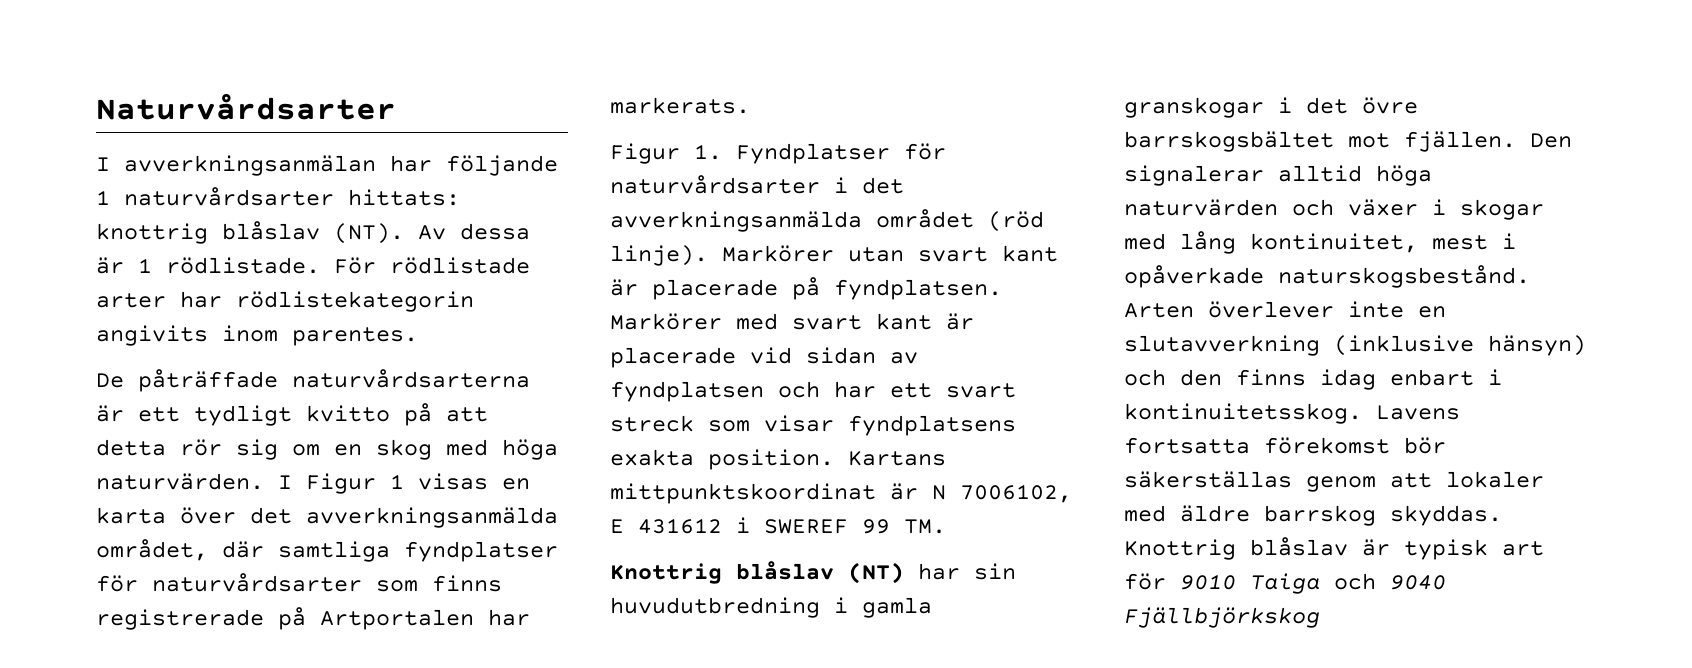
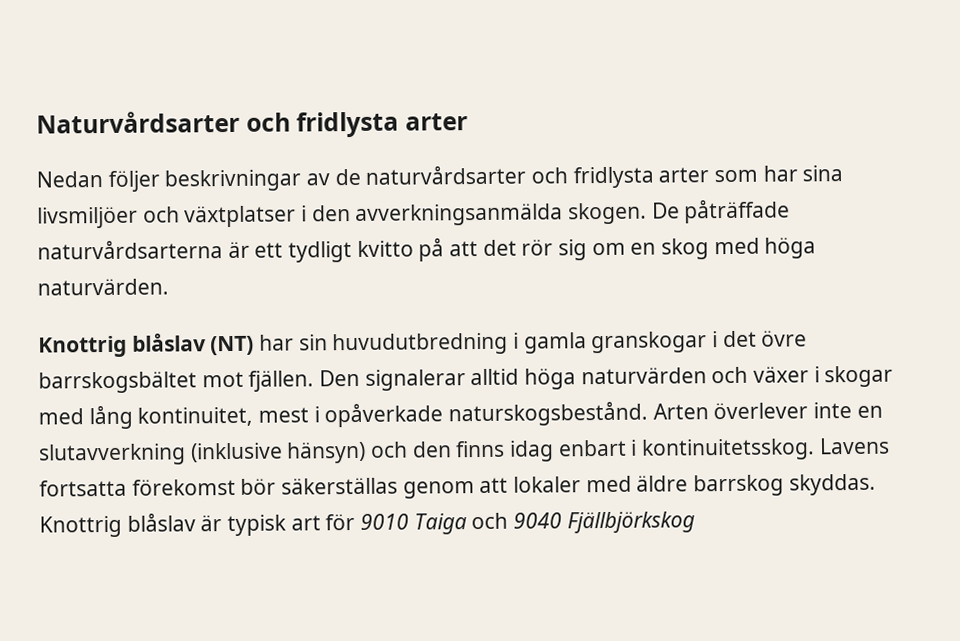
- Naturvårdsarter
- I avverkningsanmälan har följande 1 naturvårdsarter hittats: knottrig blåslav (NT). Av dessa är 1 rödlistade. För rödlistade arter har rödlistekategorin angivits inom parentes.
- De påträffade naturvårdsarterna är ett tydligt kvitto på att detta rör sig om en skog med höga naturvärden. I Figur 1 visas en karta över det avverkningsanmälda området, där samtliga fyndplatser för naturvårdsarter som finns registrerade på Artportalen har markerats.
- Figur 1. Fyndplatser för naturvårdsarter i det avverkningsanmälda området (röd linje). Markörer utan svart kant är placerade på fyndplatsen. Markörer med svart kant är placerade vid sidan av fyndplatsen och har ett svart streck som visar fyndplatsens exakta position. Kartans mittpunktskoordinat är N 7006102, E 431612 i SWEREF 99 TM.
+ Naturvårdsarter och fridlysta arter
+ Nedan följer beskrivningar av de naturvårdsarter och fridlysta arter som har sina livsmiljöer och växtplatser i den avverkningsanmälda skogen. De påträffade naturvårdsarterna är ett tydligt kvitto på att det rör sig om en skog med höga naturvärden.

